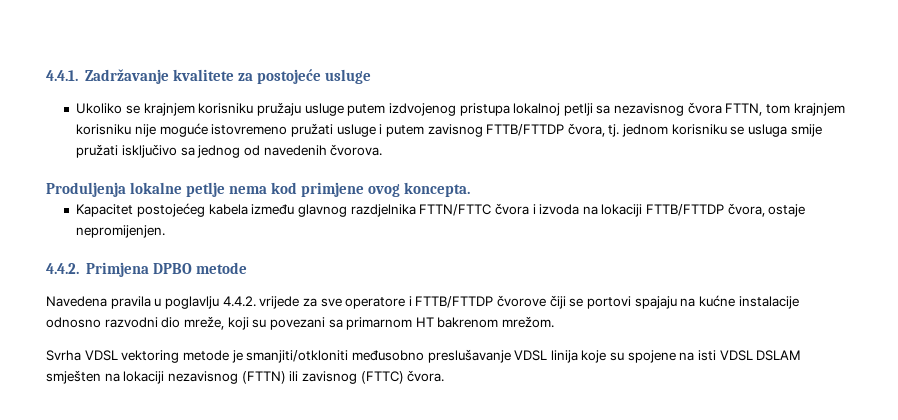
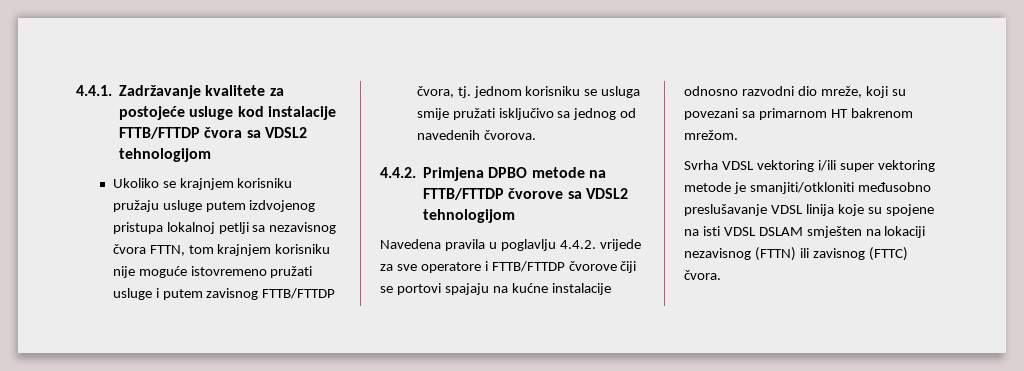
- 4.4.1. Zadržavanje kvalitete za postojeće usluge
+ 4.4.1. Zadržavanje kvalitete za postojeće usluge kod instalacije FTTB/FTTDP čvora sa VDSL2 tehnologijom
- Produljenja lokalne petlje nema kod primjene ovog koncepta.
- Kapacitet postojećeg kabela između glavnog razdjelnika FTTN/FTTC čvora i izvoda na lokaciji FTTB/FTTDP čvora, ostaje nepromijenjen.
- 4.4.2. Primjena DPBO metode
+ 4.4.2. Primjena DPBO metode na FTTB/FTTDP čvorove sa VDSL2 tehnologijom
- Svrha VDSL vektoring metode je smanjiti/otkloniti međusobno preslušavanje VDSL linija koje su spojene na isti VDSL DSLAM smješten na lokaciji nezavisnog (FTTN) ili zavisnog (FTTC) čvora.
+ Svrha VDSL vektoring i/ili super vektoring metode je smanjiti/otkloniti međusobno preslušavanje VDSL linija koje su spojene na isti VDSL DSLAM smješten na lokaciji nezavisnog (FTTN) ili zavisnog (FTTC) čvora.

